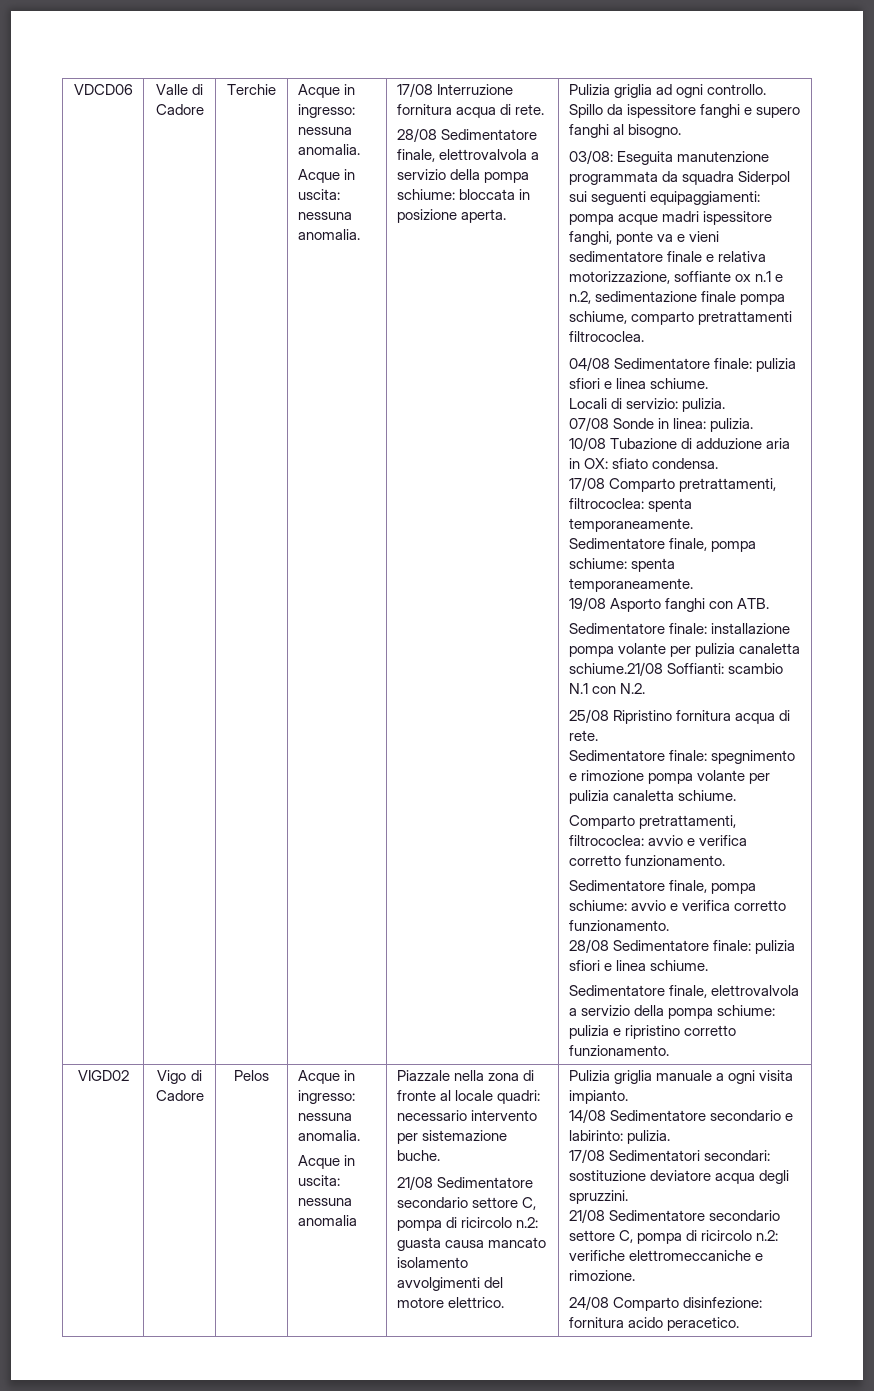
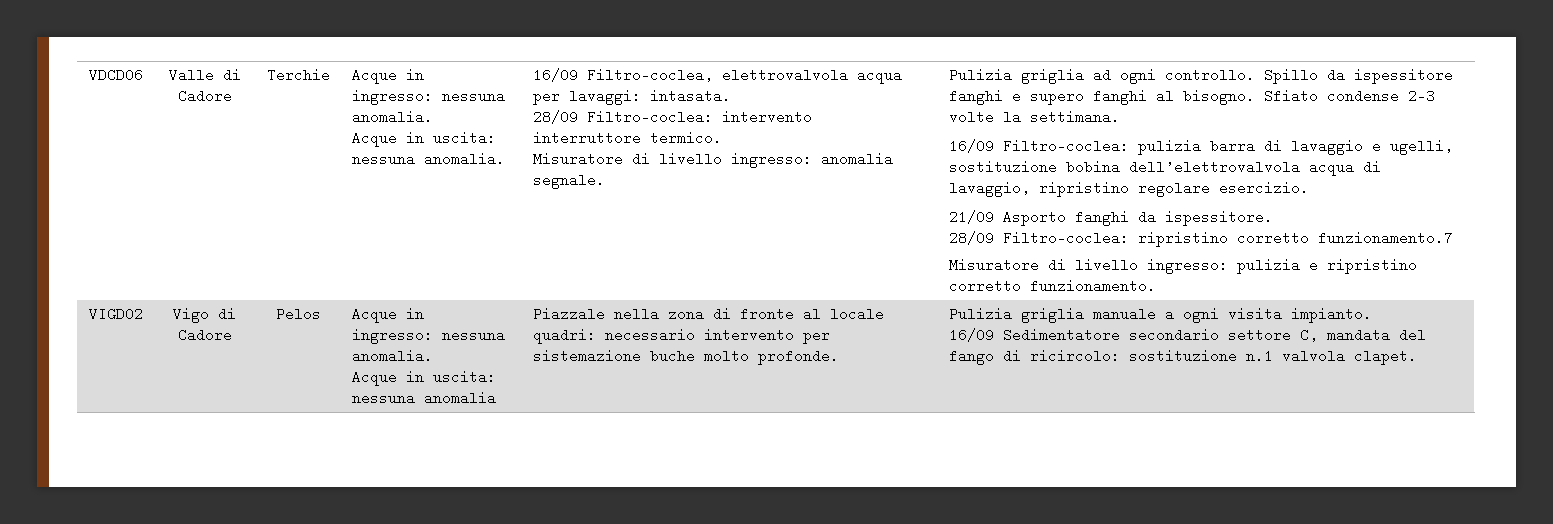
- 17/08 Interruzione fornitura acqua di rete.
- 28/08 Sedimentatore finale, elettrovalvola a servizio della pompa schiume: bloccata in posizione aperta.
+ 16/09 Filtro-coclea, elettrovalvola acqua per lavaggi: intasata.
+ 28/09 Filtro-coclea: intervento interruttore termico.
+ Misuratore di livello ingresso: anomalia segnale.
- Spillo da ispessitore fanghi e supero fanghi al bisogno.
- 03/08: Eseguita manutenzione programmata da squadra Siderpol sui seguenti equipaggiamenti: pompa acque madri ispessitore fanghi, ponte va e vieni sedimentatore finale e relativa motorizzazione, soffiante ox n.1 e n.2, sedimentazione finale pompa schiume, comparto pretrattamenti filtrococlea.
- 04/08 Sedimentatore finale: pulizia sfiori e linea schiume.
- Locali di servizio: pulizia.
- 07/08 Sonde in linea: pulizia.
- 10/08 Tubazione di adduzione aria in OX: sfiato condensa.
- 17/08 Comparto pretrattamenti, filtrococlea: spenta temporaneamente.
- Sedimentatore finale, pompa schiume: spenta temporaneamente.
- 19/08 Asporto fanghi con ATB.
- Sedimentatore finale: installazione pompa volante per pulizia canaletta schiume.21/08 Soffianti: scambio N.1 con N.2.
- 25/08 Ripristino fornitura acqua di rete.
- Sedimentatore finale: spegnimento e rimozione pompa volante per pulizia canaletta schiume.
- Comparto pretrattamenti, filtrococlea: avvio e verifica corretto funzionamento.
- Sedimentatore finale, pompa schiume: avvio e verifica corretto funzionamento.
- 28/08 Sedimentatore finale: pulizia sfiori e linea schiume.
- Sedimentatore finale, elettrovalvola a servizio della pompa schiume: pulizia e ripristino corretto funzionamento.
+ Spillo da ispessitore fanghi e supero fanghi al bisogno. Sfiato condense 2-3 volte la settimana.
+ 16/09 Filtro-coclea: pulizia barra di lavaggio e ugelli, sostituzione bobina dell’elettrovalvola acqua di lavaggio, ripristino regolare esercizio.
+ 21/09 Asporto fanghi da ispessitore.
+ 28/09 Filtro-coclea: ripristino corretto funzionamento.7
+ Misuratore di livello ingresso: pulizia e ripristino corretto funzionamento.
- Piazzale nella zona di fronte al locale quadri: necessario intervento per sistemazione buche.
- 21/08 Sedimentatore secondario settore C, pompa di ricircolo n.2: guasta causa mancato isolamento avvolgimenti del motore elettrico.
+ Piazzale nella zona di fronte al locale quadri: necessario intervento per sistemazione buche molto profonde.
- 14/08 Sedimentatore secondario e labirinto: pulizia.
- 17/08 Sedimentatori secondari: sostituzione deviatore acqua degli spruzzini.
- 21/08 Sedimentatore secondario settore C, pompa di ricircolo n.2: verifiche elettromeccaniche e rimozione.
- 24/08 Comparto disinfezione: fornitura acido peracetico.
+ 16/09 Sedimentatore secondario settore C, mandata del fango di ricircolo: sostituzione n.1 valvola clapet.

